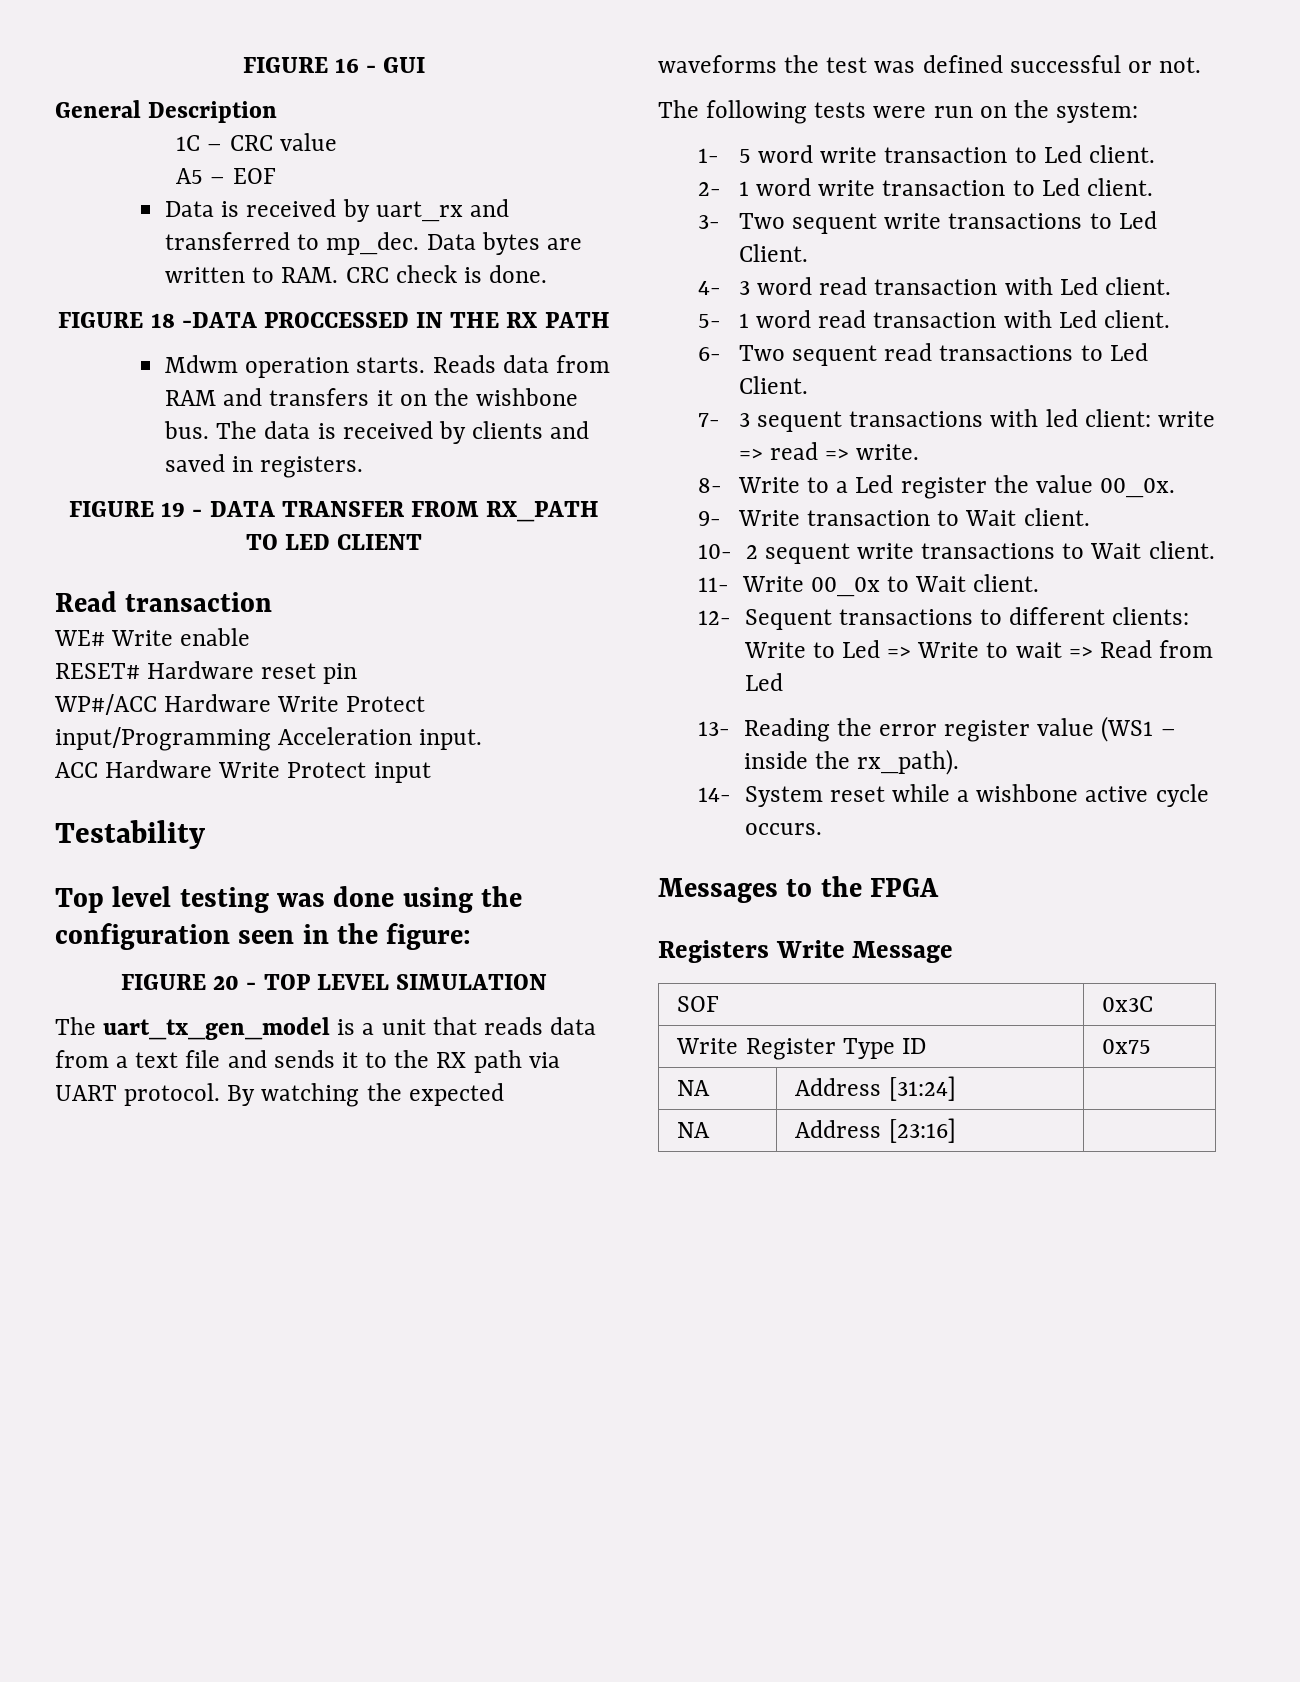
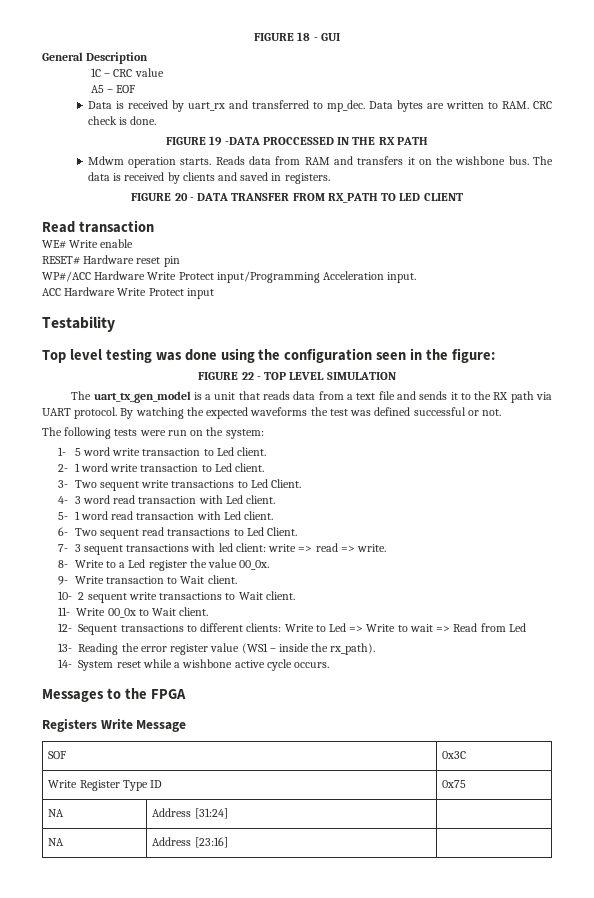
- FIGURE 16 - GUI
+ FIGURE 18 - GUI
- FIGURE 18 -DATA PROCCESSED IN THE RX PATH
+ FIGURE 19 -DATA PROCCESSED IN THE RX PATH
- FIGURE 19 - DATA TRANSFER FROM RX_PATH TO LED CLIENT
+ FIGURE 20 - DATA TRANSFER FROM RX_PATH TO LED CLIENT
- FIGURE 20 - TOP LEVEL SIMULATION
+ FIGURE 22 - TOP LEVEL SIMULATION

